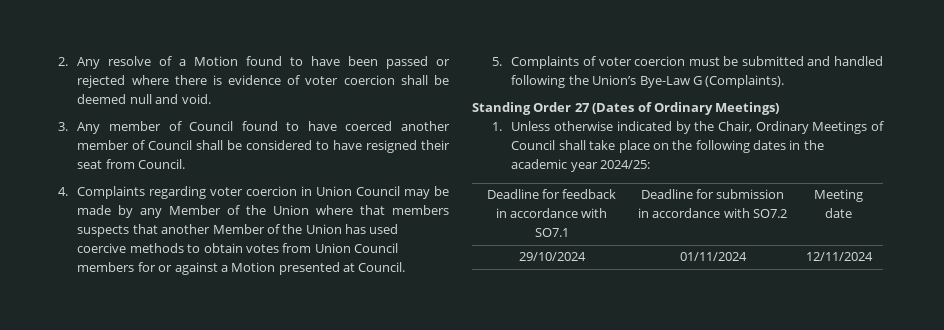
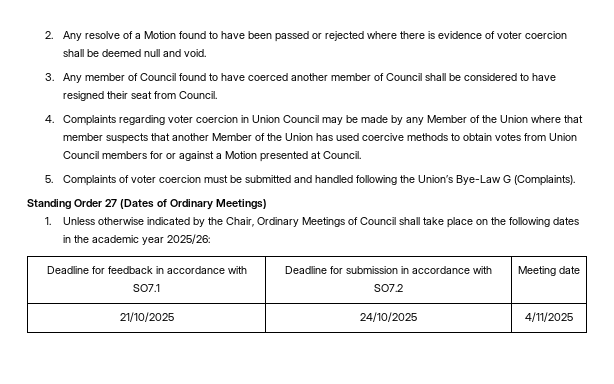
- 4. Complaints regarding voter coercion in Union Council may be made by any Member of the Union where that members suspects that another Member of the Union has used coercive methods to obtain votes from Union Council members for or against a Motion presented at Council.
+ 4. Complaints regarding voter coercion in Union Council may be made by any Member of the Union where that member suspects that another Member of the Union has used coercive methods to obtain votes from Union Council members for or against a Motion presented at Council.
- 1. Unless otherwise indicated by the Chair, Ordinary Meetings of Council shall take place on the following dates in the academic year 2024/25:
+ 1. Unless otherwise indicated by the Chair, Ordinary Meetings of Council shall take place on the following dates in the academic year 2025/26:
- 29/10/2024 | 01/11/2024 | 12/11/2024
+ 21/10/2025 | 24/10/2025 | 4/11/2025

